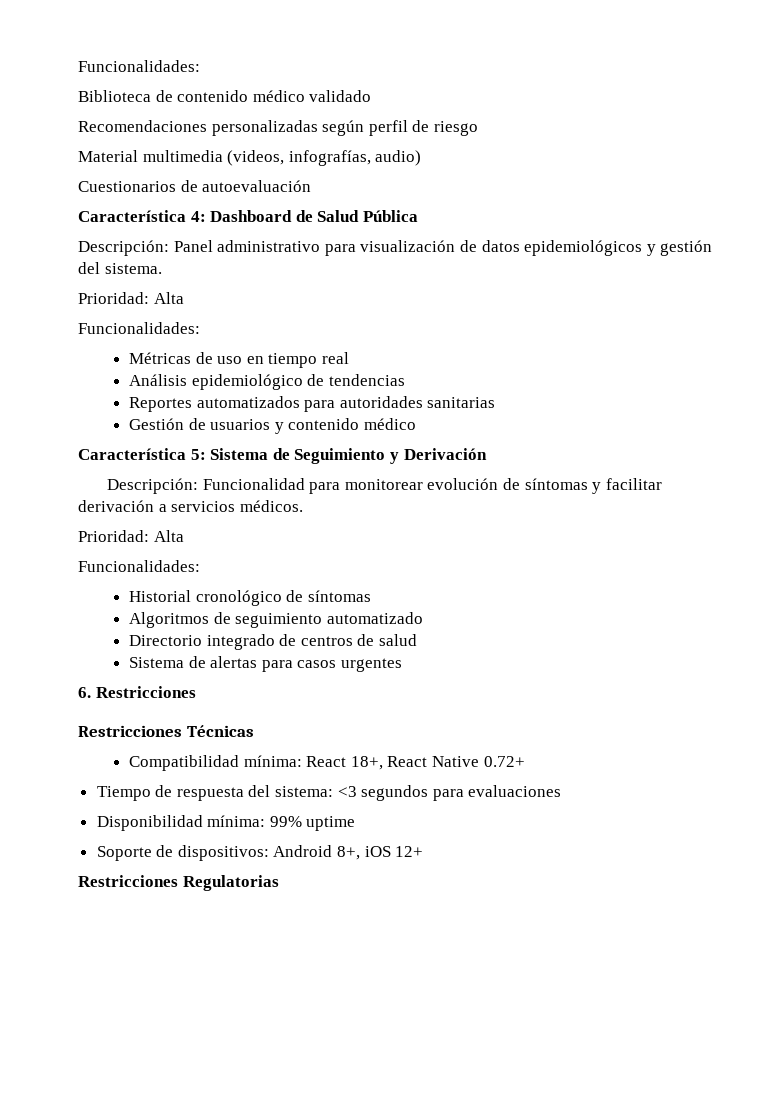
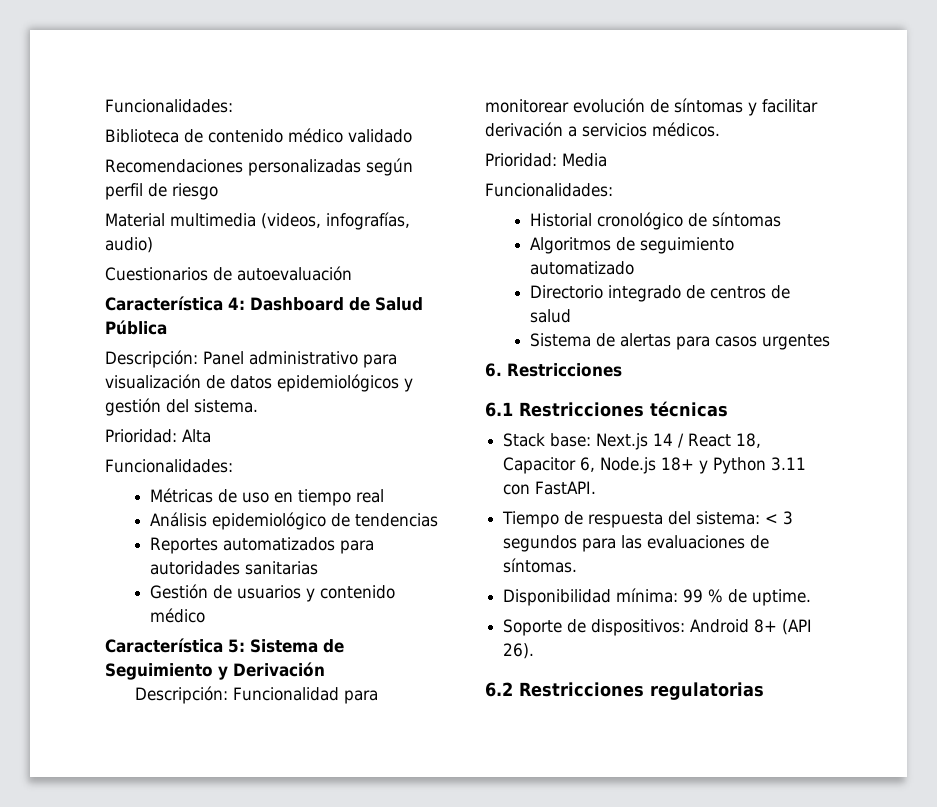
  Descripción: Funcionalidad para monitorear evolución de síntomas y facilitar derivación a servicios médicos.
- Prioridad: Alta
+ Prioridad: Media
- Restricciones Técnicas
- Compatibilidad mínima: React 18+, React Native 0.72+
+ 6.1 Restricciones técnicas
+ Stack base: Next.js 14 / React 18, Capacitor 6, Node.js 18+ y Python 3.11 con FastAPI.
- Tiempo de respuesta del sistema: <3 segundos para evaluaciones
+ Tiempo de respuesta del sistema: < 3 segundos para las evaluaciones de síntomas.
- Disponibilidad mínima: 99% uptime
+ Disponibilidad mínima: 99 % de uptime.
- Soporte de dispositivos: Android 8+, iOS 12+
- Restricciones Regulatorias
+ Soporte de dispositivos: Android 8+ (API 26).
+ 6.2 Restricciones regulatorias

